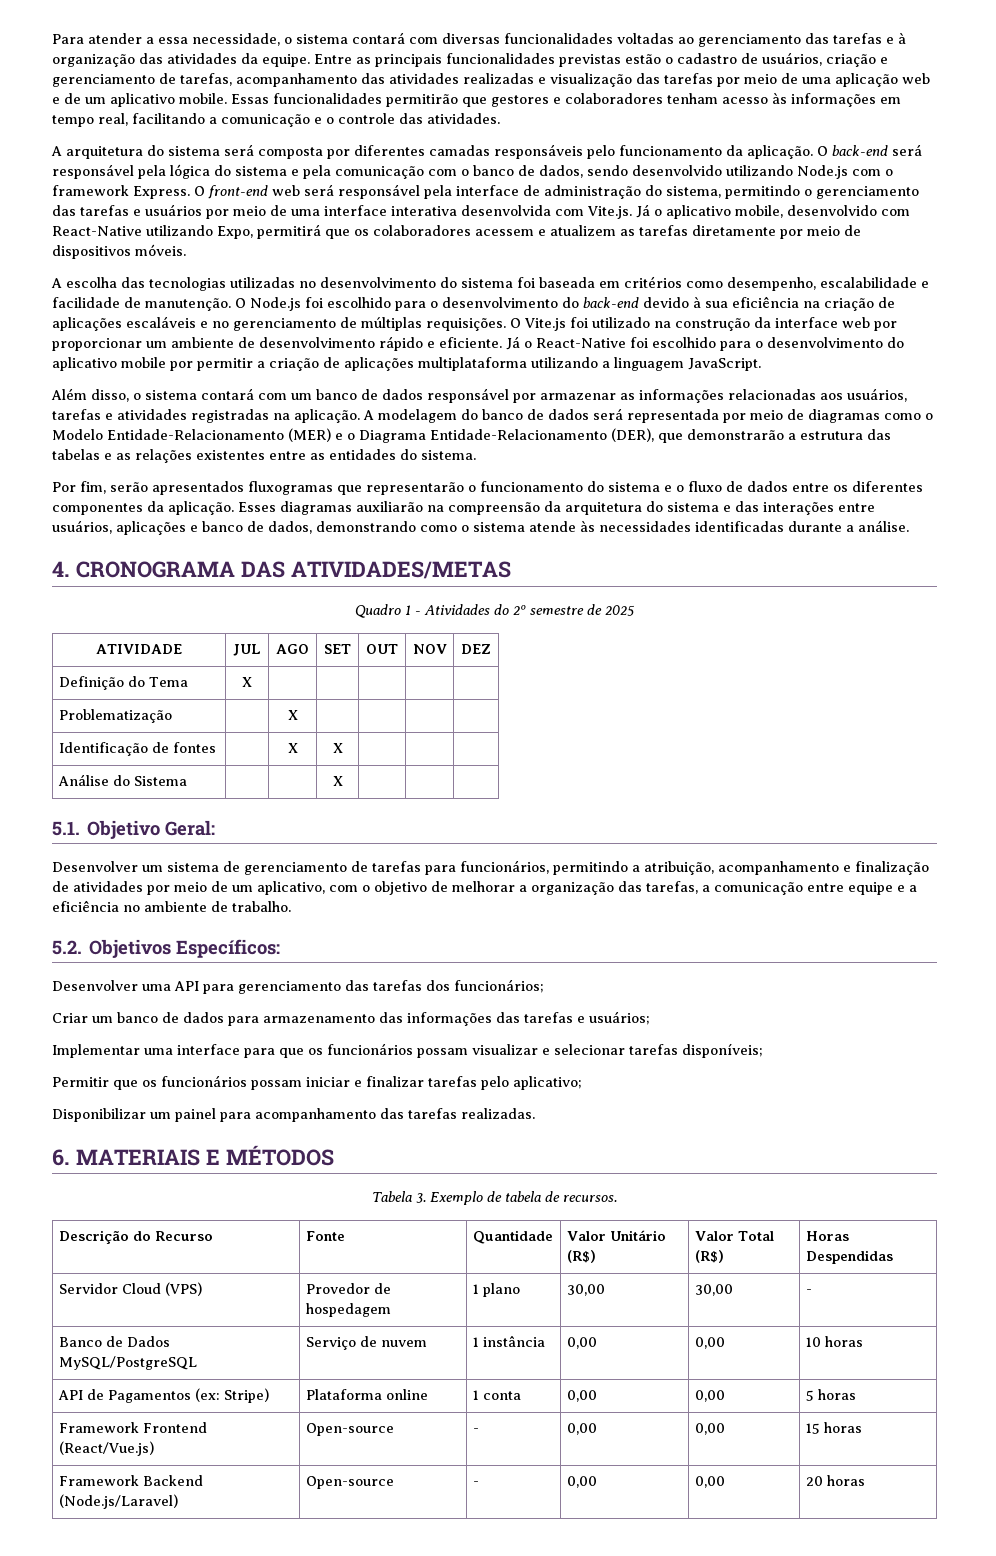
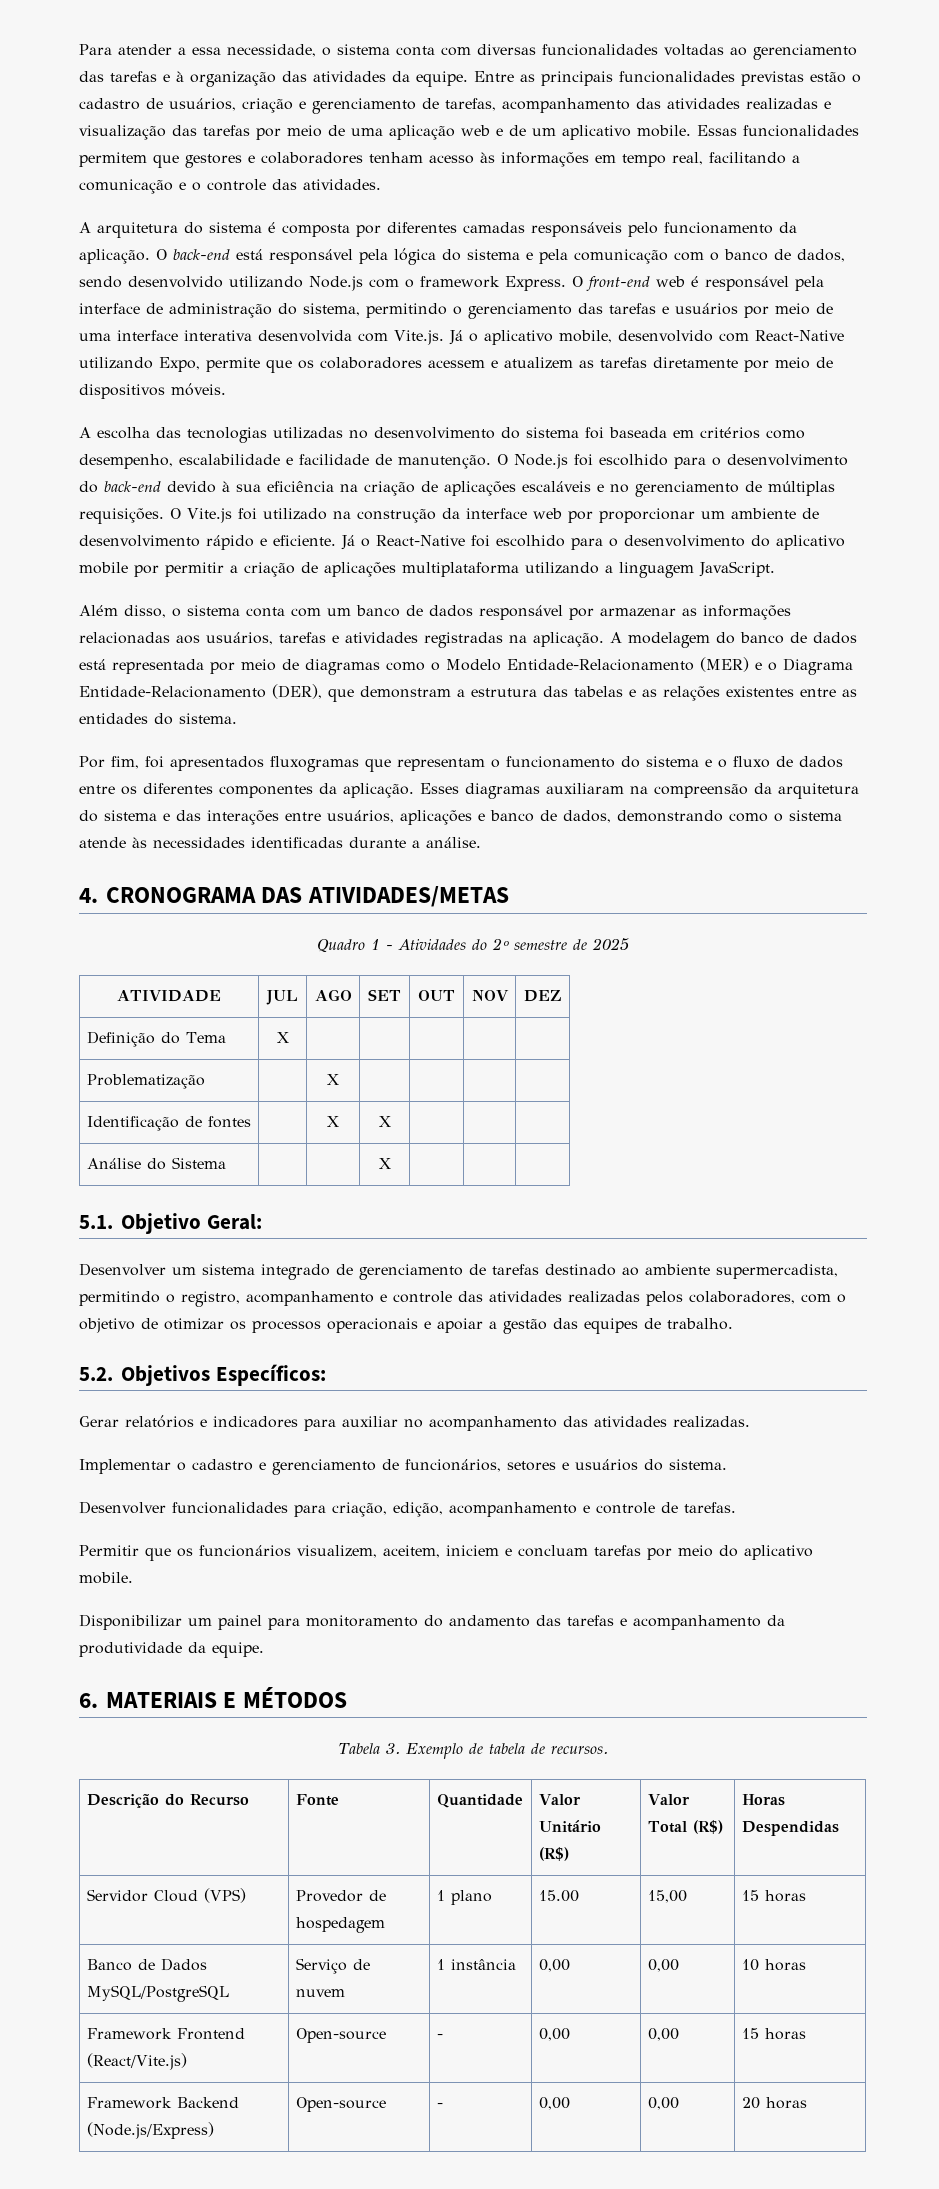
- Para atender a essa necessidade, o sistema contará com diversas funcionalidades voltadas ao gerenciamento das tarefas e à organização das atividades da equipe.
+ Para atender a essa necessidade, o sistema conta com diversas funcionalidades voltadas ao gerenciamento das tarefas e à organização das atividades da equipe.
- Essas funcionalidades permitirão que gestores e colaboradores tenham acesso às informações em tempo real, facilitando a comunicação e o controle das atividades.
+ Essas funcionalidades permitem que gestores e colaboradores tenham acesso às informações em tempo real, facilitando a comunicação e o controle das atividades.
- A arquitetura do sistema será composta por diferentes camadas responsáveis pelo funcionamento da aplicação.
+ A arquitetura do sistema é composta por diferentes camadas responsáveis pelo funcionamento da aplicação.
- O back-end será responsável pela lógica do sistema e pela comunicação com o banco de dados, sendo desenvolvido utilizando Node.js com o framework Express.
+ O back-end está responsável pela lógica do sistema e pela comunicação com o banco de dados, sendo desenvolvido utilizando Node.js com o framework Express.
- O front-end web será responsável pela interface de administração do sistema, permitindo o gerenciamento das tarefas e usuários por meio de uma interface interativa desenvolvida com Vite.js. Já o aplicativo mobile, desenvolvido com React-Native utilizando Expo, permitirá que os colaboradores acessem e atualizem as tarefas diretamente por meio de dispositivos móveis.
+ O front-end web é responsável pela interface de administração do sistema, permitindo o gerenciamento das tarefas e usuários por meio de uma interface interativa desenvolvida com Vite.js. Já o aplicativo mobile, desenvolvido com React-Native utilizando Expo, permite que os colaboradores acessem e atualizem as tarefas diretamente por meio de dispositivos móveis.
- Além disso, o sistema contará com um banco de dados responsável por armazenar as informações relacionadas aos usuários, tarefas e atividades registradas na aplicação.
+ Além disso, o sistema conta com um banco de dados responsável por armazenar as informações relacionadas aos usuários, tarefas e atividades registradas na aplicação.
- A modelagem do banco de dados será representada por meio de diagramas como o Modelo Entidade-Relacionamento (MER) e o Diagrama Entidade-Relacionamento (DER), que demonstrarão a estrutura das tabelas e as relações existentes entre as entidades do sistema.
+ A modelagem do banco de dados está representada por meio de diagramas como o Modelo Entidade-Relacionamento (MER) e o Diagrama Entidade-Relacionamento (DER), que demonstram a estrutura das tabelas e as relações existentes entre as entidades do sistema.
- Por fim, serão apresentados fluxogramas que representarão o funcionamento do sistema e o fluxo de dados entre os diferentes componentes da aplicação.
+ Por fim, foi apresentados fluxogramas que representam o funcionamento do sistema e o fluxo de dados entre os diferentes componentes da aplicação.
- Esses diagramas auxiliarão na compreensão da arquitetura do sistema e das interações entre usuários, aplicações e banco de dados, demonstrando como o sistema atende às necessidades identificadas durante a análise.
+ Esses diagramas auxiliaram na compreensão da arquitetura do sistema e das interações entre usuários, aplicações e banco de dados, demonstrando como o sistema atende às necessidades identificadas durante a análise.
- Desenvolver um sistema de gerenciamento de tarefas para funcionários, permitindo a atribuição, acompanhamento e finalização de atividades por meio de um aplicativo, com o objetivo de melhorar a organização das tarefas, a comunicação entre equipe e a eficiência no ambiente de trabalho.
+ Desenvolver um sistema integrado de gerenciamento de tarefas destinado ao ambiente supermercadista, permitindo o registro, acompanhamento e controle das atividades realizadas pelos colaboradores, com o objetivo de otimizar os processos operacionais e apoiar a gestão das equipes de trabalho.
- Desenvolver uma API para gerenciamento das tarefas dos funcionários;
- Criar um banco de dados para armazenamento das informações das tarefas e usuários;
- Implementar uma interface para que os funcionários possam visualizar e selecionar tarefas disponíveis;
- Permitir que os funcionários possam iniciar e finalizar tarefas pelo aplicativo;
- Disponibilizar um painel para acompanhamento das tarefas realizadas.
+ Gerar relatórios e indicadores para auxiliar no acompanhamento das atividades realizadas.
+ Implementar o cadastro e gerenciamento de funcionários, setores e usuários do sistema.
+ Desenvolver funcionalidades para criação, edição, acompanhamento e controle de tarefas.
+ Permitir que os funcionários visualizem, aceitem, iniciem e concluam tarefas por meio do aplicativo mobile.
+ Disponibilizar um painel para monitoramento do andamento das tarefas e acompanhamento da produtividade da equipe.
- Servidor Cloud (VPS) | Provedor de hospedagem | 1 plano | 30,00 | 30,00 | -
+ Servidor Cloud (VPS) | Provedor de hospedagem | 1 plano | 15.00 | 15,00 | 15 horas
- API de Pagamentos (ex: Stripe) | Plataforma online | 1 conta | 0,00 | 0,00 | 5 horas
- Framework Frontend (React/Vue.js) | Open-source | - | 0,00 | 0,00 | 15 horas
+ Framework Frontend (React/Vite.js) | Open-source | - | 0,00 | 0,00 | 15 horas
- Framework Backend (Node.js/Laravel) | Open-source | - | 0,00 | 0,00 | 20 horas
+ Framework Backend (Node.js/Express) | Open-source | - | 0,00 | 0,00 | 20 horas

